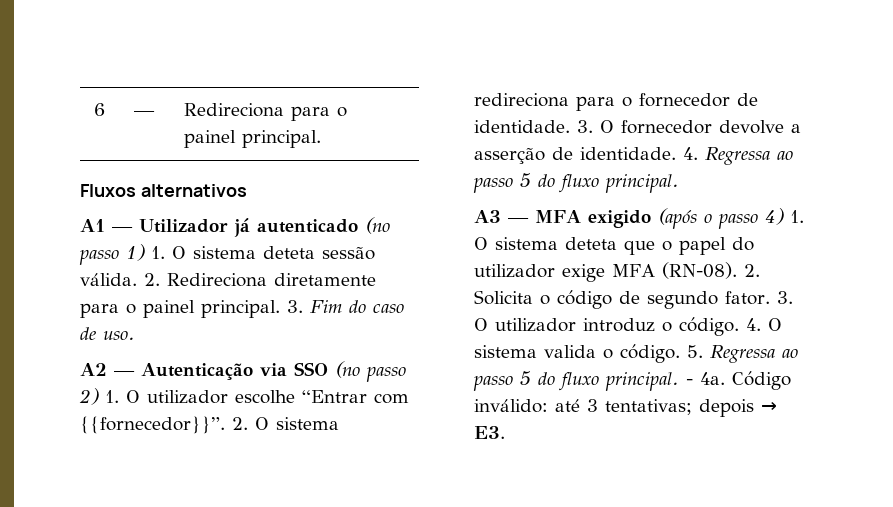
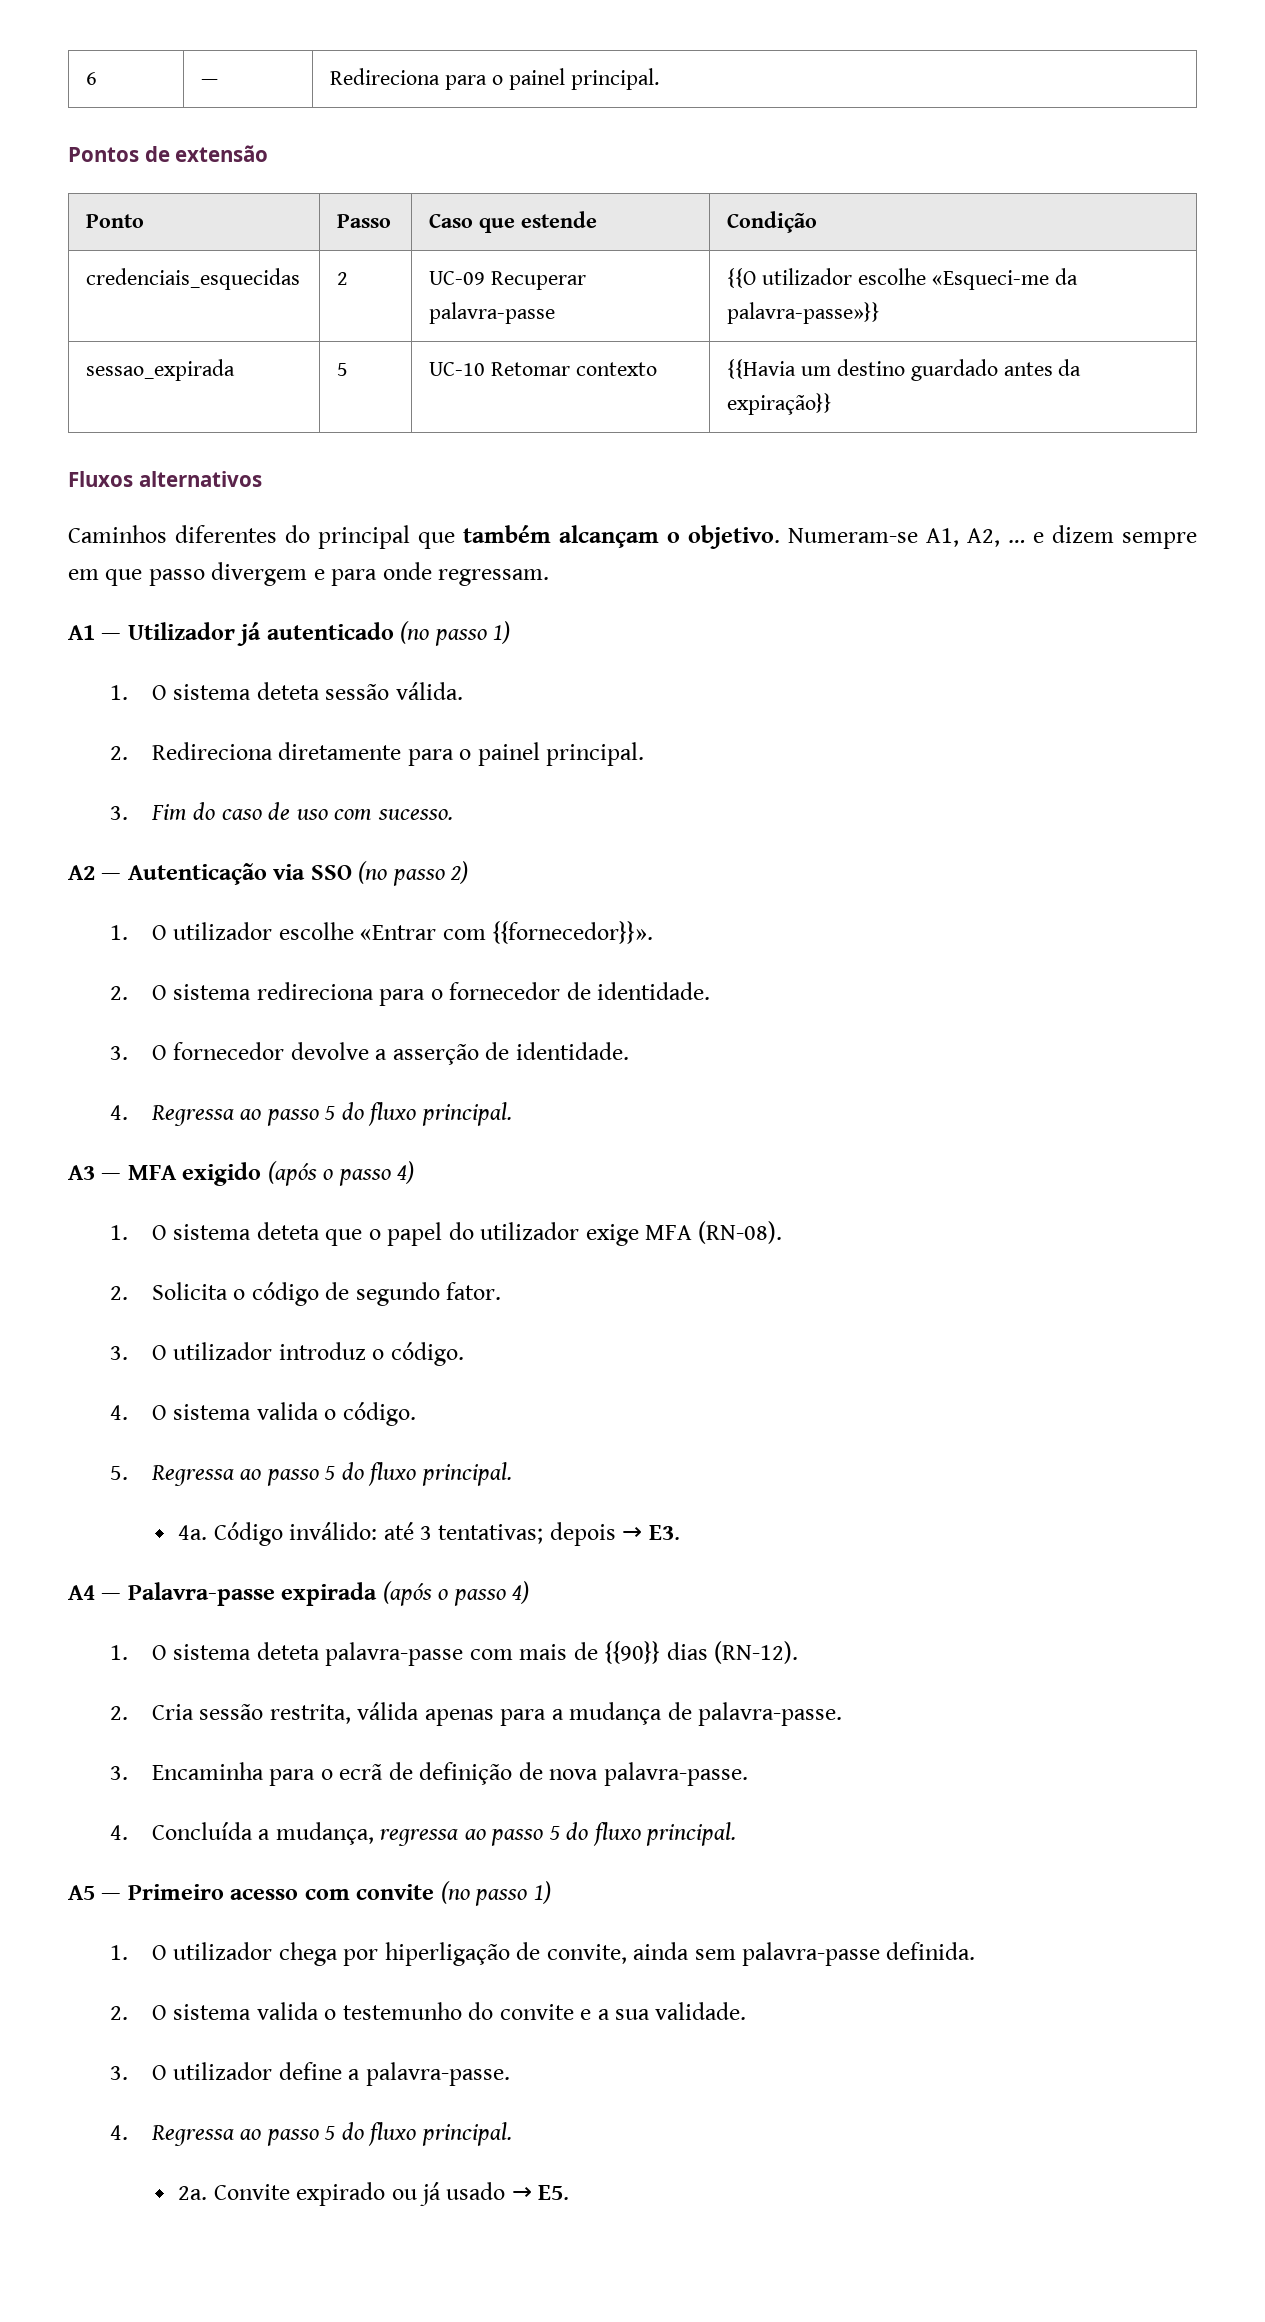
+ Pontos de extensão
+ Ponto | Passo | Caso que estende | Condição
+ credenciais_esquecidas | 2 | UC-09 Recuperar palavra-passe | {{O utilizador escolhe «Esqueci-me da palavra-passe»}}
+ sessao_expirada | 5 | UC-10 Retomar contexto | {{Havia um destino guardado antes da expiração}}
  Fluxos alternativos
+ Caminhos diferentes do principal que também alcançam o objetivo. Numeram-se A1, A2, … e dizem sempre em que passo divergem e para onde regressam.
- A1 — Utilizador já autenticado (no passo 1) 1. O sistema deteta sessão válida. 2. Redireciona diretamente para o painel principal. 3. Fim do caso de uso.
+ A1 — Utilizador já autenticado (no passo 1)
+ 1. O sistema deteta sessão válida.
+ 2. Redireciona diretamente para o painel principal.
+ 3. Fim do caso de uso com sucesso.
- A2 — Autenticação via SSO (no passo 2) 1. O utilizador escolhe “Entrar com {{fornecedor}}”. 2. O sistema redireciona para o fornecedor de identidade. 3. O fornecedor devolve a asserção de identidade. 4. Regressa ao passo 5 do fluxo principal.
+ A2 — Autenticação via SSO (no passo 2)
+ 1. O utilizador escolhe «Entrar com {{fornecedor}}».
+ 2. O sistema redireciona para o fornecedor de identidade.
+ 3. O fornecedor devolve a asserção de identidade.
+ 4. Regressa ao passo 5 do fluxo principal.
- A3 — MFA exigido (após o passo 4) 1. O sistema deteta que o papel do utilizador exige MFA (RN-08). 2. Solicita o código de segundo fator. 3. O utilizador introduz o código. 4. O sistema valida o código. 5. Regressa ao passo 5 do fluxo principal. - 4a.
+ A3 — MFA exigido (após o passo 4)
+ 1. O sistema deteta que o papel do utilizador exige MFA (RN-08).
+ 2. Solicita o código de segundo fator.
+ 3. O utilizador introduz o código.
+ 4. O sistema valida o código.
+ 5. Regressa ao passo 5 do fluxo principal.
+ 4a.
+ A4 — Palavra-passe expirada (após o passo 4)
+ 1. O sistema deteta palavra-passe com mais de {{90}} dias (RN-12).
+ 2. Cria sessão restrita, válida apenas para a mudança de palavra-passe.
+ 3. Encaminha para o ecrã de definição de nova palavra-passe.
+ 4. Concluída a mudança, regressa ao passo 5 do fluxo principal.
+ A5 — Primeiro acesso com convite (no passo 1)
+ 1. O utilizador chega por hiperligação de convite, ainda sem palavra-passe definida.
+ 2. O sistema valida o testemunho do convite e a sua validade.
+ 3. O utilizador define a palavra-passe.
+ 4. Regressa ao passo 5 do fluxo principal.
+ 2a. Convite expirado ou já usado → E5.

